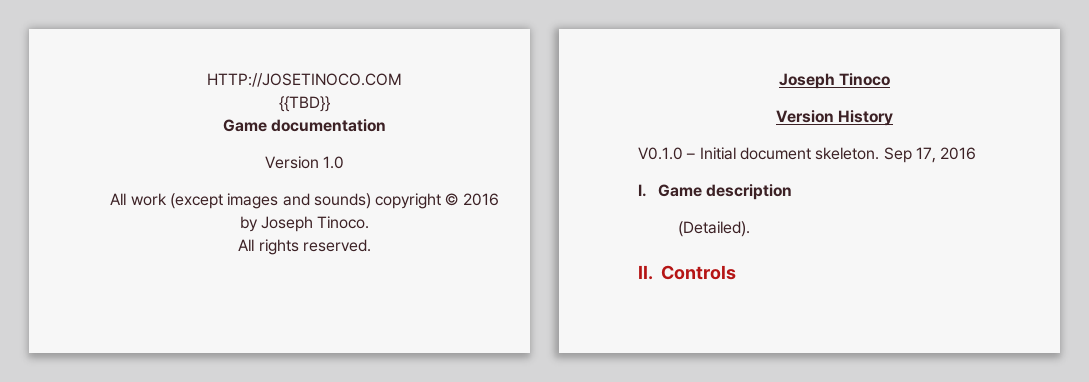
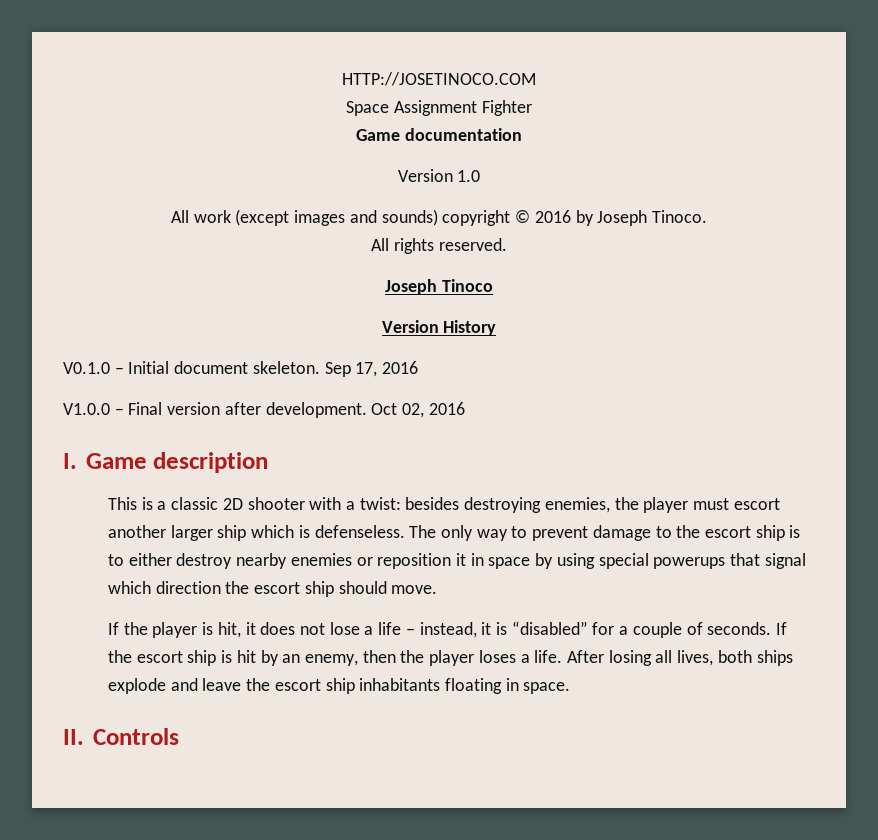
- {{TBD}}
+ Space Assignment Fighter
+ V1.0.0 – Final version after development. Oct 02, 2016
  I. Game description
- (Detailed).
+ This is a classic 2D shooter with a twist: besides destroying enemies, the player must escort another larger ship which is defenseless. The only way to prevent damage to the escort ship is to either destroy nearby enemies or reposition it in space by using special powerups that signal which direction the escort ship should move.
+ If the player is hit, it does not lose a life – instead, it is “disabled” for a couple of seconds. If the escort ship is hit by an enemy, then the player loses a life. After losing all lives, both ships explode and leave the escort ship inhabitants floating in space.

